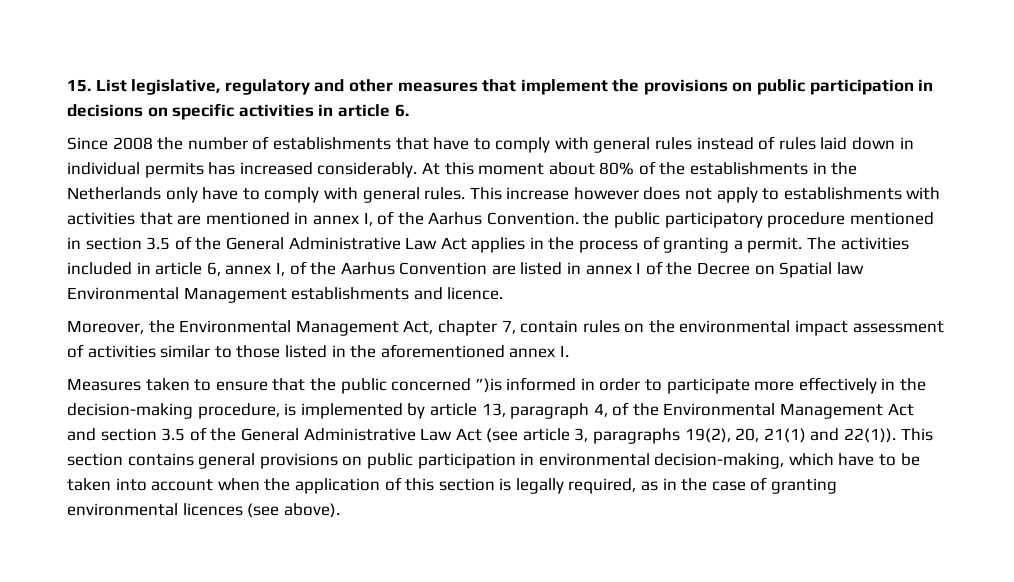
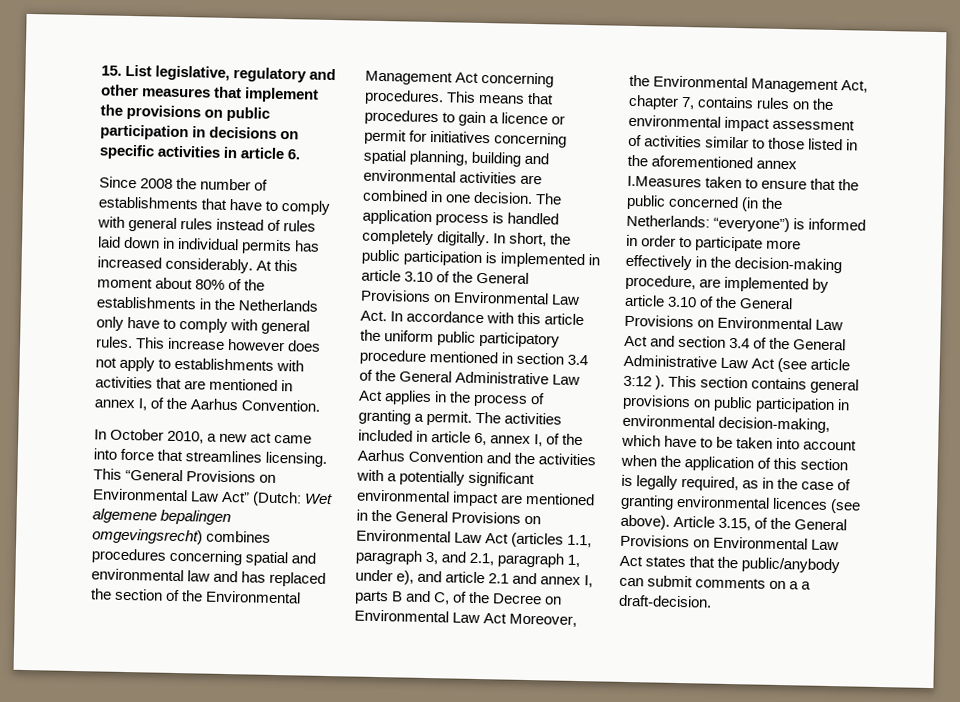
- This increase however does not apply to establishments with activities that are mentioned in annex I, of the Aarhus Convention. the public participatory procedure mentioned in section 3.5 of the General Administrative Law Act applies in the process of granting a permit.
+ This increase however does not apply to establishments with activities that are mentioned in annex I, of the Aarhus Convention.
+ In October 2010, a new act came into force that streamlines licensing. This “General Provisions on Environmental Law Act” (Dutch: Wet algemene bepalingen omgevingsrecht) combines procedures concerning spatial and environmental law and has replaced the section of the Environmental Management Act concerning procedures. This means that procedures to gain a licence or permit for initiatives concerning spatial planning, building and environmental activities are combined in one decision. The application process is handled completely digitally. In short, the public participation is implemented in article 3.10 of the General Provisions on Environmental Law Act. In accordance with this article the uniform public participatory procedure mentioned in section 3.4 of the General Administrative Law Act applies in the process of granting a permit.
- The activities included in article 6, annex I, of the Aarhus Convention are listed in annex I of the Decree on Spatial law Environmental Management establishments and licence.
- Moreover, the Environmental Management Act, chapter 7, contain rules on the environmental impact assessment of activities similar to those listed in the aforementioned annex I.
- Measures taken to ensure that the public concerned ”)is informed in order to participate more effectively in the decision-making procedure, is implemented by article 13, paragraph 4, of the Environmental Management Act and section 3.5 of the General Administrative Law Act (see article 3, paragraphs 19(2), 20, 21(1) and 22(1)).
+ The activities included in article 6, annex I, of the Aarhus Convention and the activities with a potentially significant environmental impact are mentioned in the General Provisions on Environmental Law Act (articles 1.1, paragraph 3, and 2.1, paragraph 1, under e), and article 2.1 and annex I, parts B and C, of the Decree on Environmental Law Act Moreover, the Environmental Management Act, chapter 7, contains rules on the environmental impact assessment of activities similar to those listed in the aforementioned annex I.Measures taken to ensure that the public concerned (in the Netherlands: “everyone”) is informed in order to participate more effectively in the decision-making procedure, are implemented by article 3.10 of the General Provisions on Environmental Law Act and section 3.4 of the General Administrative Law Act (see article 3:12 ).
+ Article 3.15, of the General Provisions on Environmental Law Act states that the public/anybody can submit comments on a a draft-decision.

